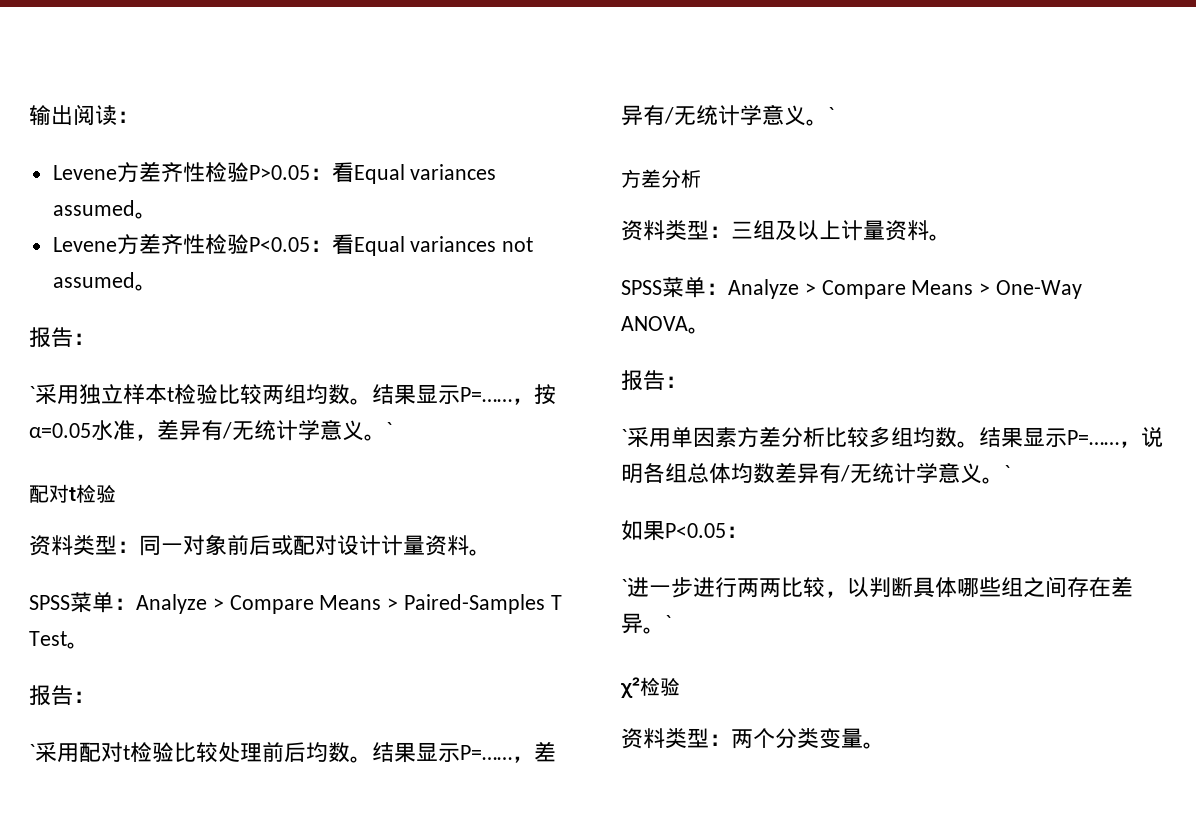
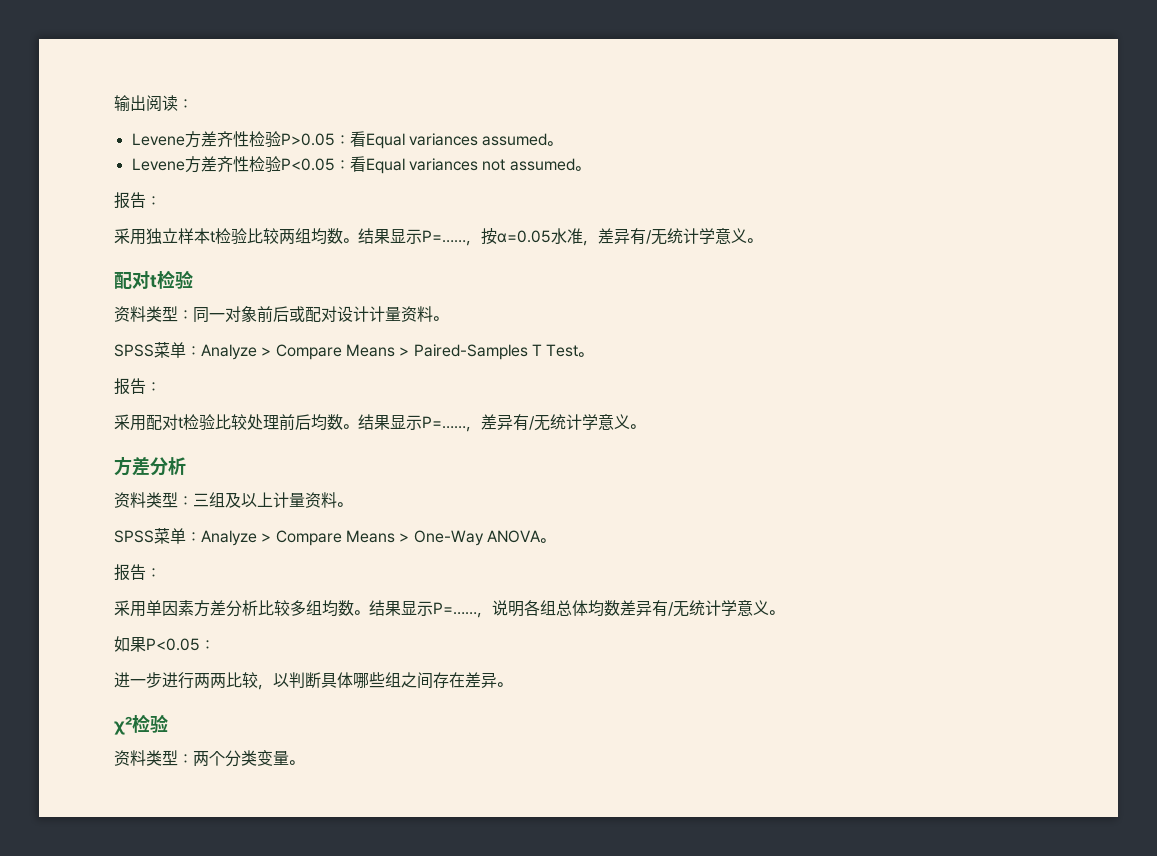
- `采用独立样本t检验比较两组均数。
+ 采用独立样本t检验比较两组均数。
- ，按α=0.05水准，差异有/无统计学意义。`
+ ，按α=0.05水准，差异有/无统计学意义。
- `采用配对t检验比较处理前后均数。
+ 采用配对t检验比较处理前后均数。
- 结果显示P=……，差异有/无统计学意义。`
+ 结果显示P=……，差异有/无统计学意义。
- `采用单因素方差分析比较多组均数。
+ 采用单因素方差分析比较多组均数。
- ，说明各组总体均数差异有/无统计学意义。`
+ ，说明各组总体均数差异有/无统计学意义。
- `进一步进行两两比较，以判断具体哪些组之间存在差异。`
+ 进一步进行两两比较，以判断具体哪些组之间存在差异。

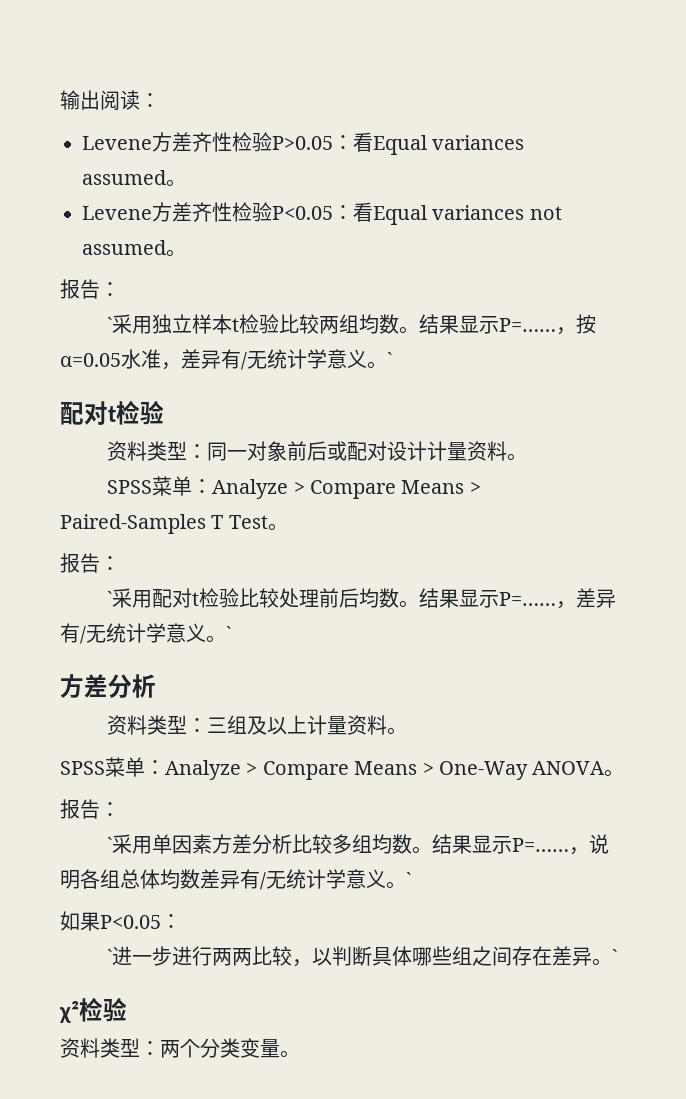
- 采用独立样本t检验比较两组均数。
+ `采用独立样本t检验比较两组均数。
- ，按α=0.05水准，差异有/无统计学意义。
+ ，按α=0.05水准，差异有/无统计学意义。`
- 采用配对t检验比较处理前后均数。
+ `采用配对t检验比较处理前后均数。
- 结果显示P=……，差异有/无统计学意义。
+ 结果显示P=……，差异有/无统计学意义。`
- 采用单因素方差分析比较多组均数。
+ `采用单因素方差分析比较多组均数。
- ，说明各组总体均数差异有/无统计学意义。
+ ，说明各组总体均数差异有/无统计学意义。`
- 进一步进行两两比较，以判断具体哪些组之间存在差异。
+ `进一步进行两两比较，以判断具体哪些组之间存在差异。`

